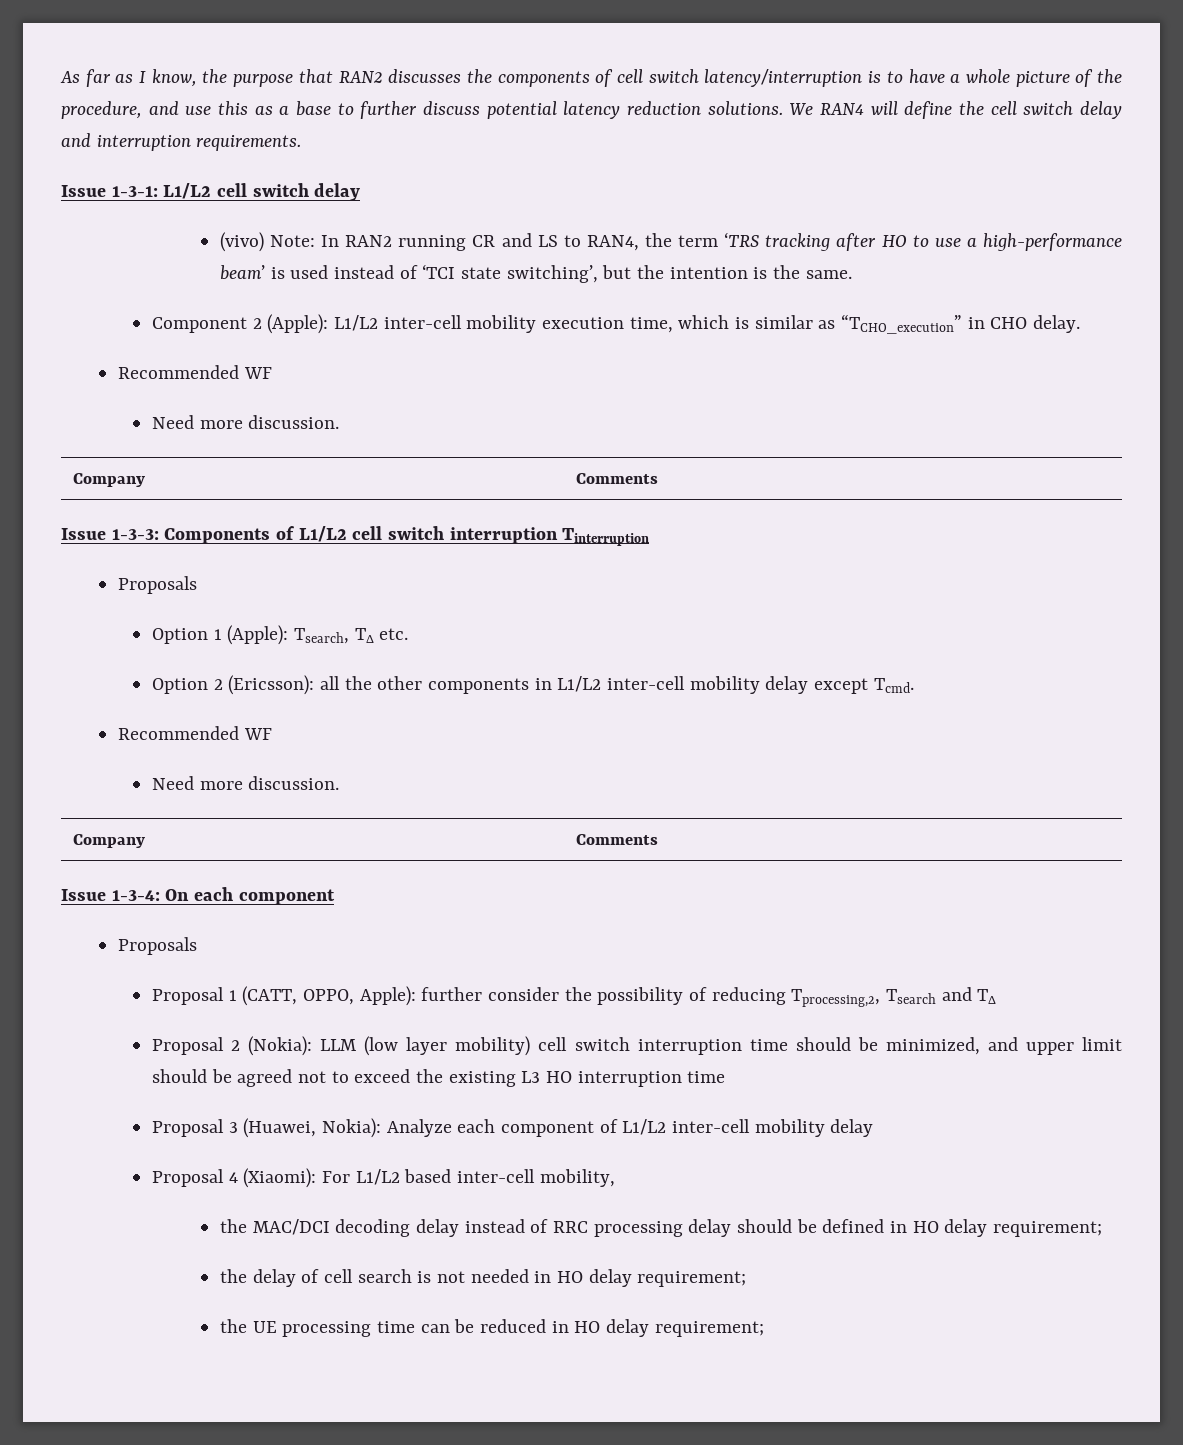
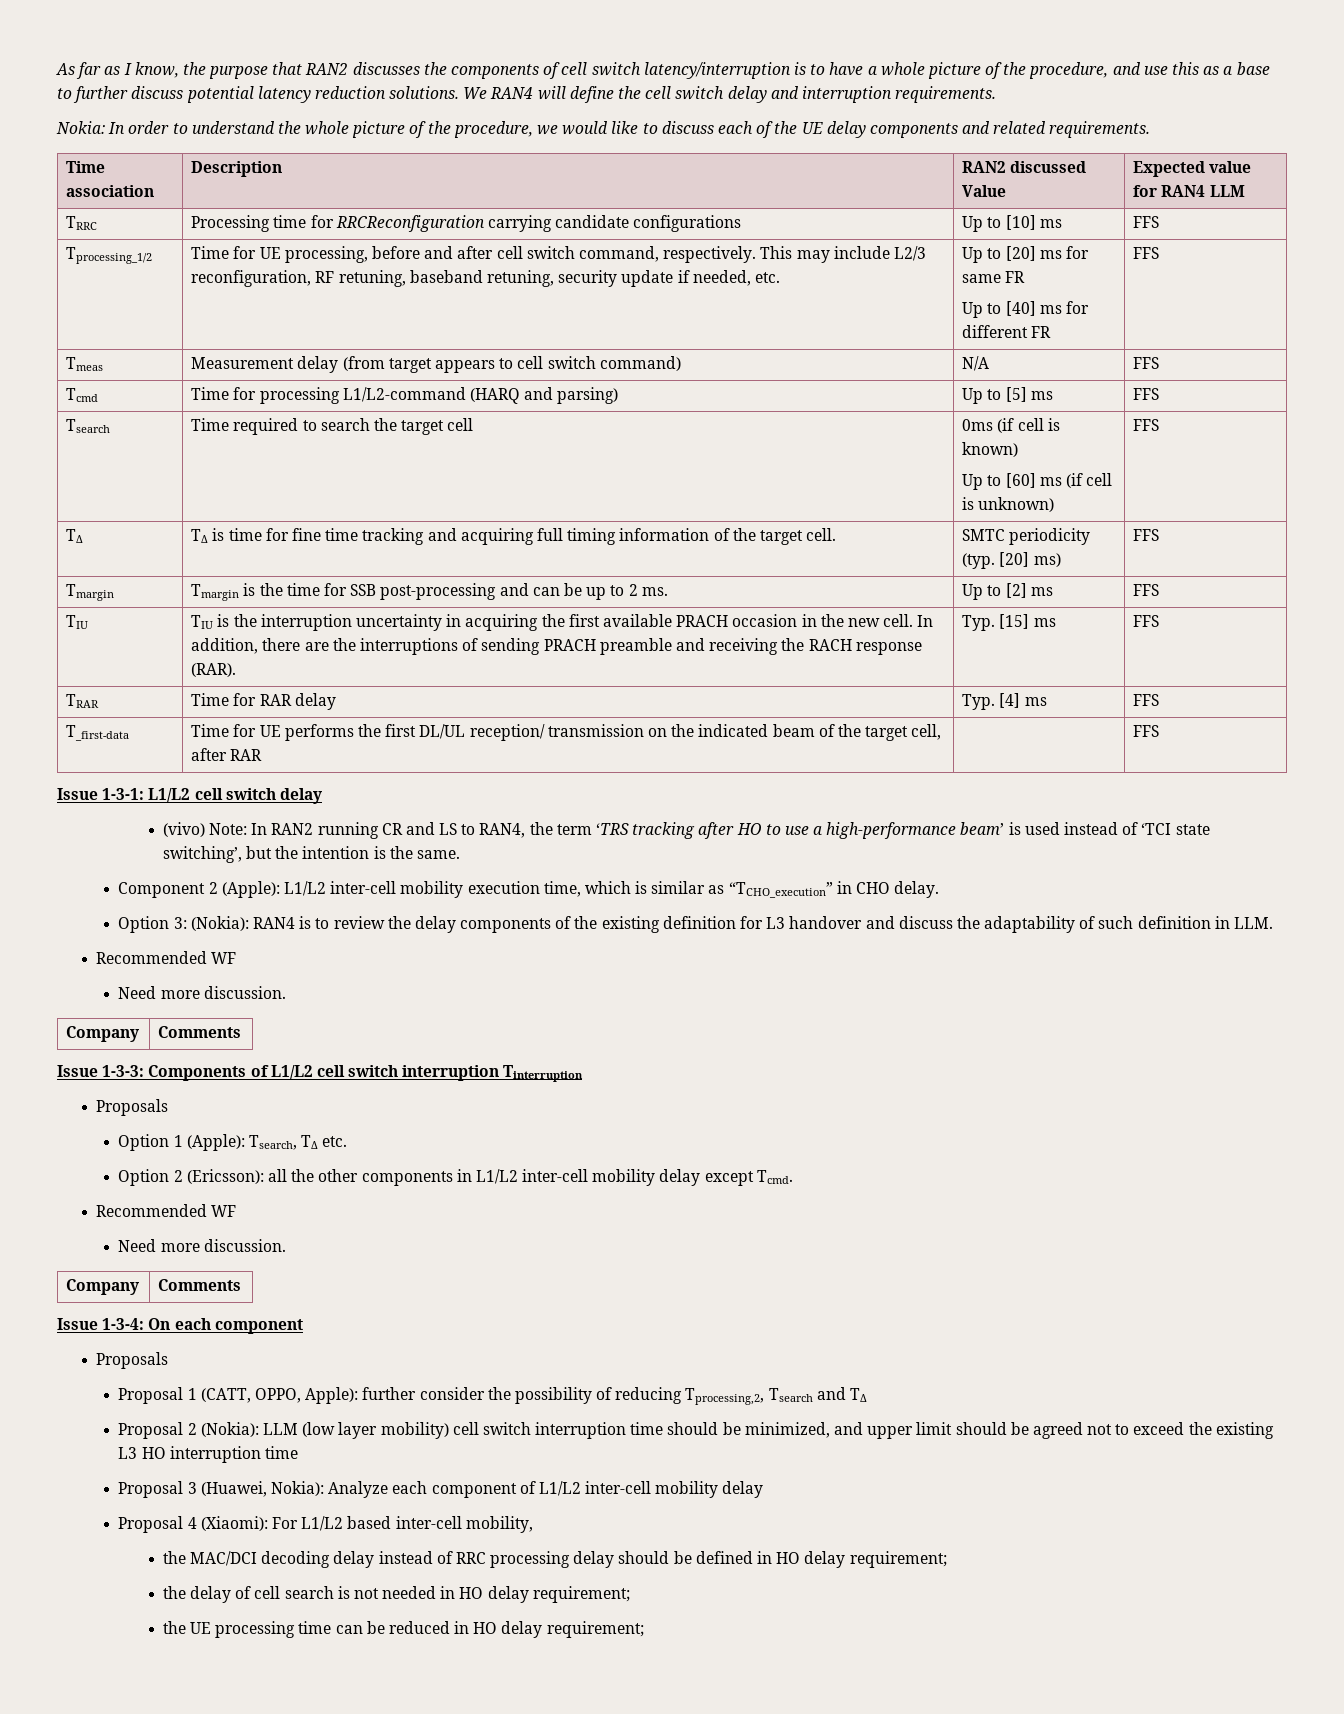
+ Nokia: In order to understand the whole picture of the procedure, we would like to discuss each of the UE delay components and related requirements.
+ Time association | Description | RAN2 discussed Value | Expected value for RAN4 LLM
+ TRRC | Processing time for RRCReconfiguration carrying candidate configurations | Up to [10] ms | FFS
+ Tprocessing_1/2 | Time for UE processing, before and after cell switch command, respectively. This may include L2/3 reconfiguration, RF retuning, baseband retuning, security update if needed, etc. | Up to [20] ms for same FR
+ Up to [40] ms for different FR | FFS
+ Tmeas | Measurement delay (from target appears to cell switch command) | N/A | FFS
+ Tcmd | Time for processing L1/L2-command (HARQ and parsing) | Up to [5] ms | FFS
+ Tsearch | Time required to search the target cell | 0ms (if cell is known)
+ Up to [60] ms (if cell is unknown) | FFS
+ TΔ | TΔ is time for fine time tracking and acquiring full timing information of the target cell. | SMTC periodicity (typ. [20] ms) | FFS
+ Tmargin | Tmargin is the time for SSB post-processing and can be up to 2 ms. | Up to [2] ms | FFS
+ TIU | TIU is the interruption uncertainty in acquiring the first available PRACH occasion in the new cell. In addition, there are the interruptions of sending PRACH preamble and receiving the RACH response (RAR). | Typ. [15] ms | FFS
+ TRAR | Time for RAR delay | Typ. [4] ms | FFS
+ T_first-data | Time for UE performs the first DL/UL reception/ transmission on the indicated beam of the target cell, after RAR | | FFS
+ Option 3: (Nokia): RAN4 is to review the delay components of the existing definition for L3 handover and discuss the adaptability of such definition in LLM.

